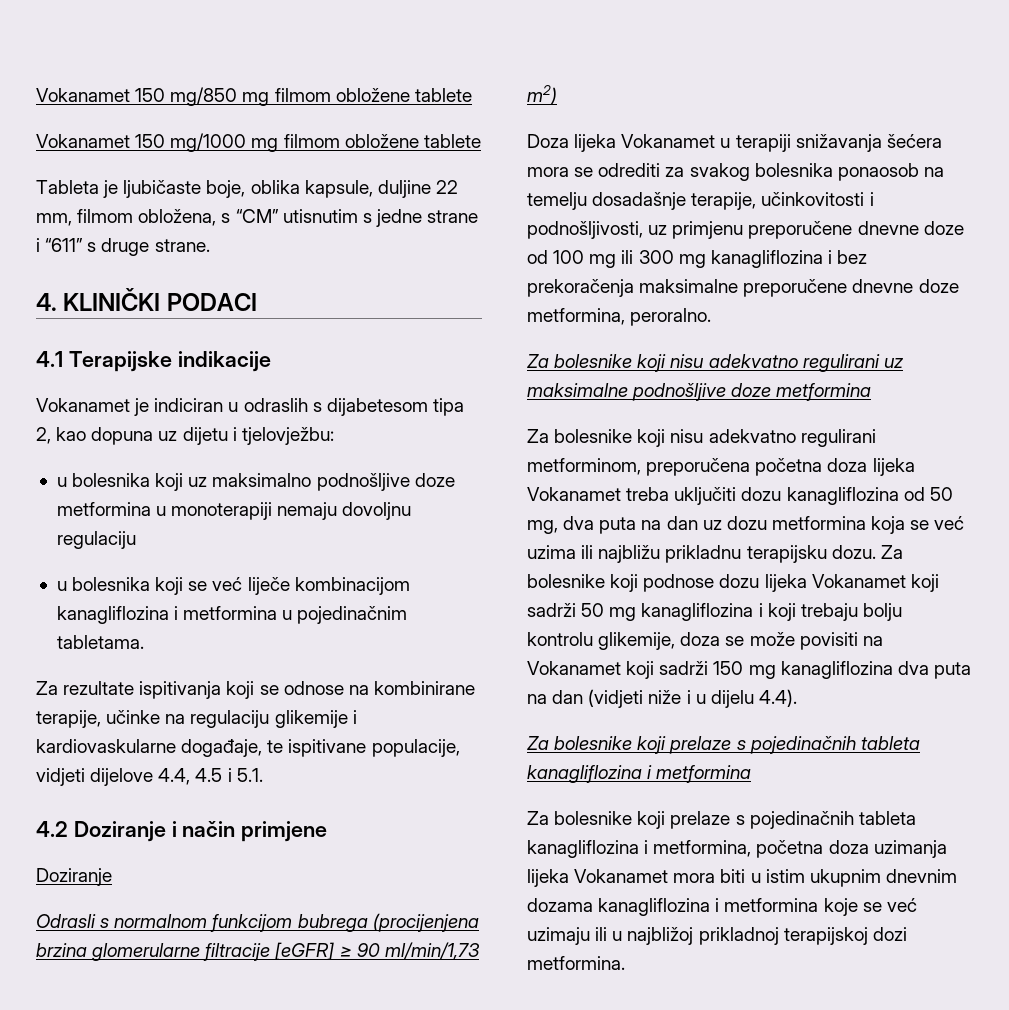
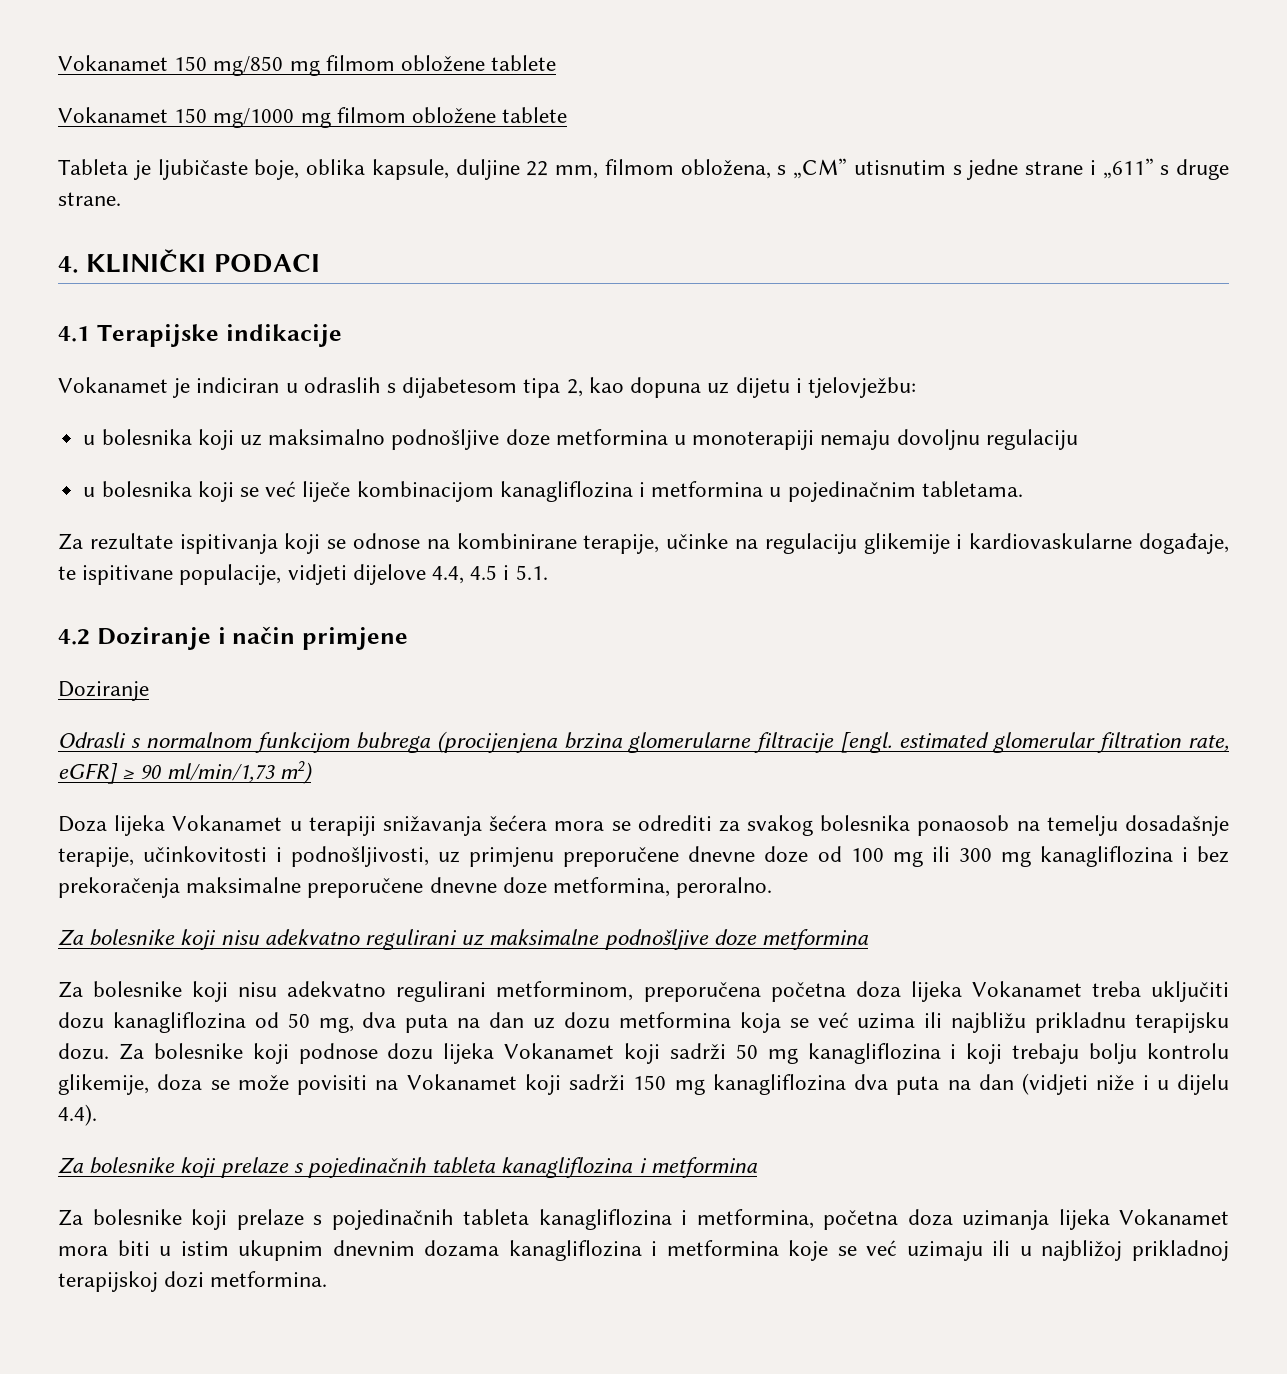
- Tableta je ljubičaste boje, oblika kapsule, duljine 22 mm, filmom obložena, s “CM” utisnutim s jedne strane i “611” s druge strane.
+ Tableta je ljubičaste boje, oblika kapsule, duljine 22 mm, filmom obložena, s „CM” utisnutim s jedne strane i „611” s druge strane.
- Odrasli s normalnom funkcijom bubrega (procijenjena brzina glomerularne filtracije [eGFR] ≥ 90 ml/min/1,73 m2)
+ Odrasli s normalnom funkcijom bubrega (procijenjena brzina glomerularne filtracije [engl. estimated glomerular filtration rate, eGFR] ≥ 90 ml/min/1,73 m2)

